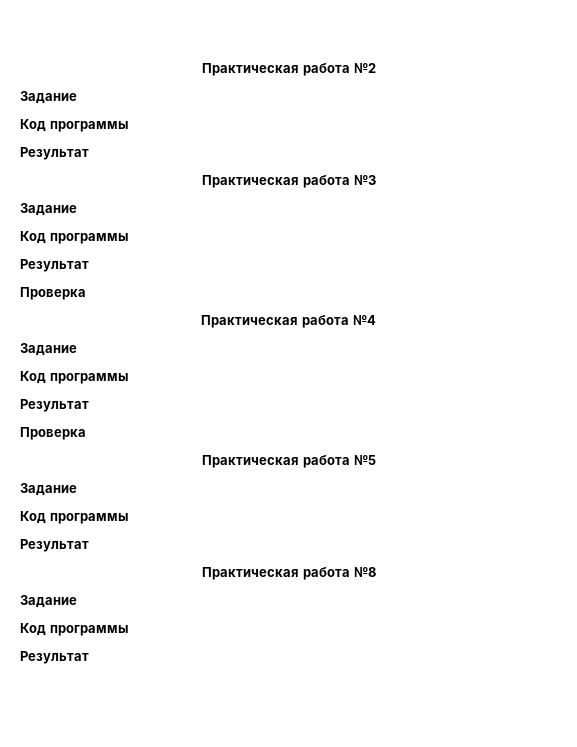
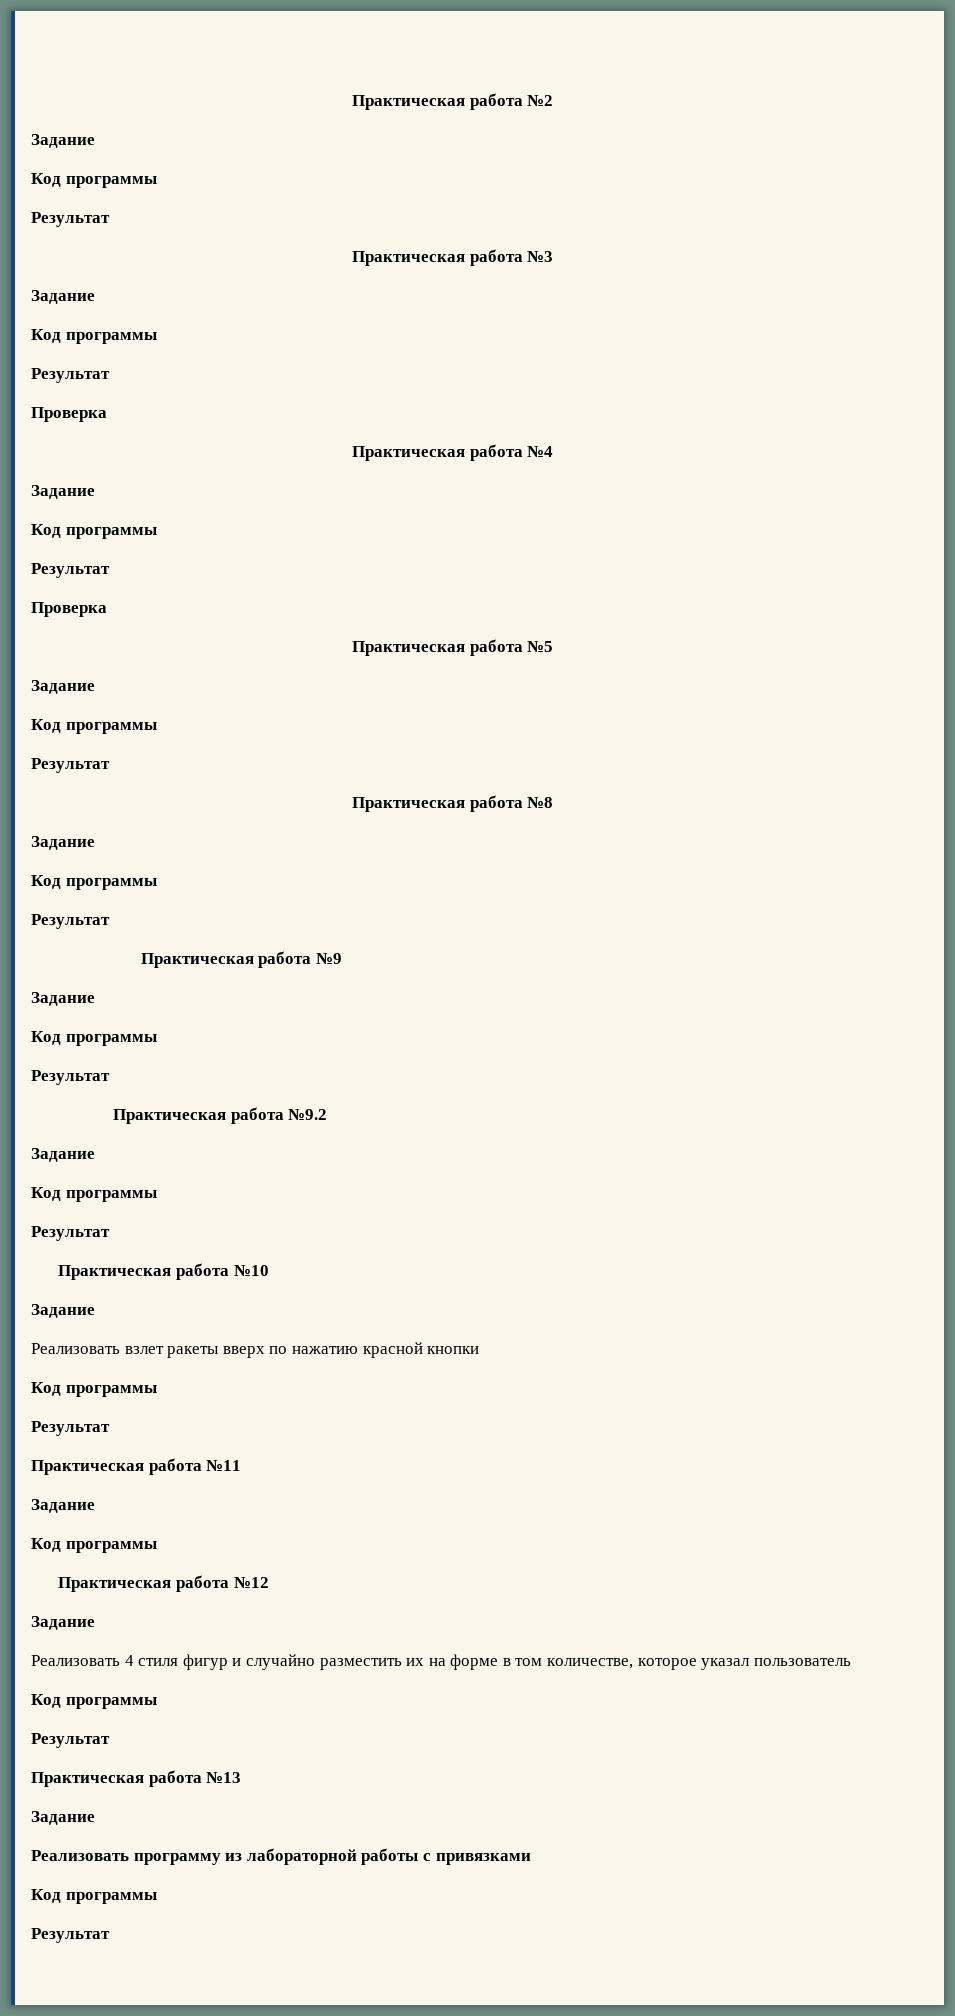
+ Практическая работа №9
+ Задание
+ Код программы
+ Результат
+ Практическая работа №9.2
+ Задание
+ Код программы
+ Результат
+ Практическая работа №10
+ Задание
+ Реализовать взлет ракеты вверх по нажатию красной кнопки
+ Код программы
+ Результат
+ Практическая работа №11
+ Задание
+ Код программы
+ Практическая работа №12
+ Задание
+ Реализовать 4 стиля фигур и случайно разместить их на форме в том количестве, которое указал пользователь
+ Код программы
+ Результат
+ Практическая работа №13
+ Задание
+ Реализовать программу из лабораторной работы с привязками
+ Код программы
+ Результат

